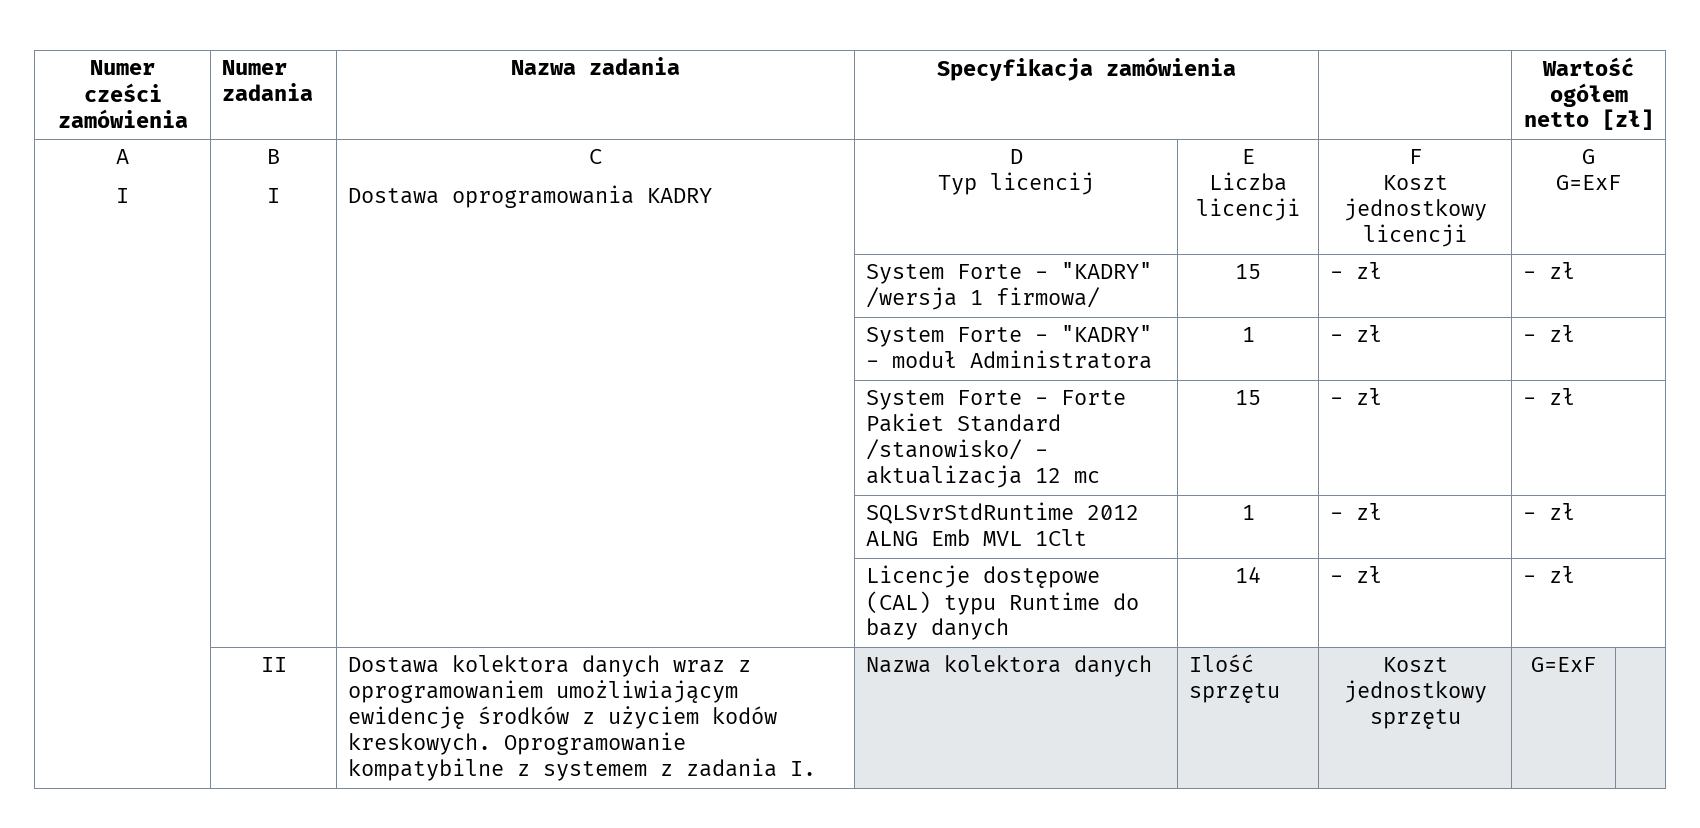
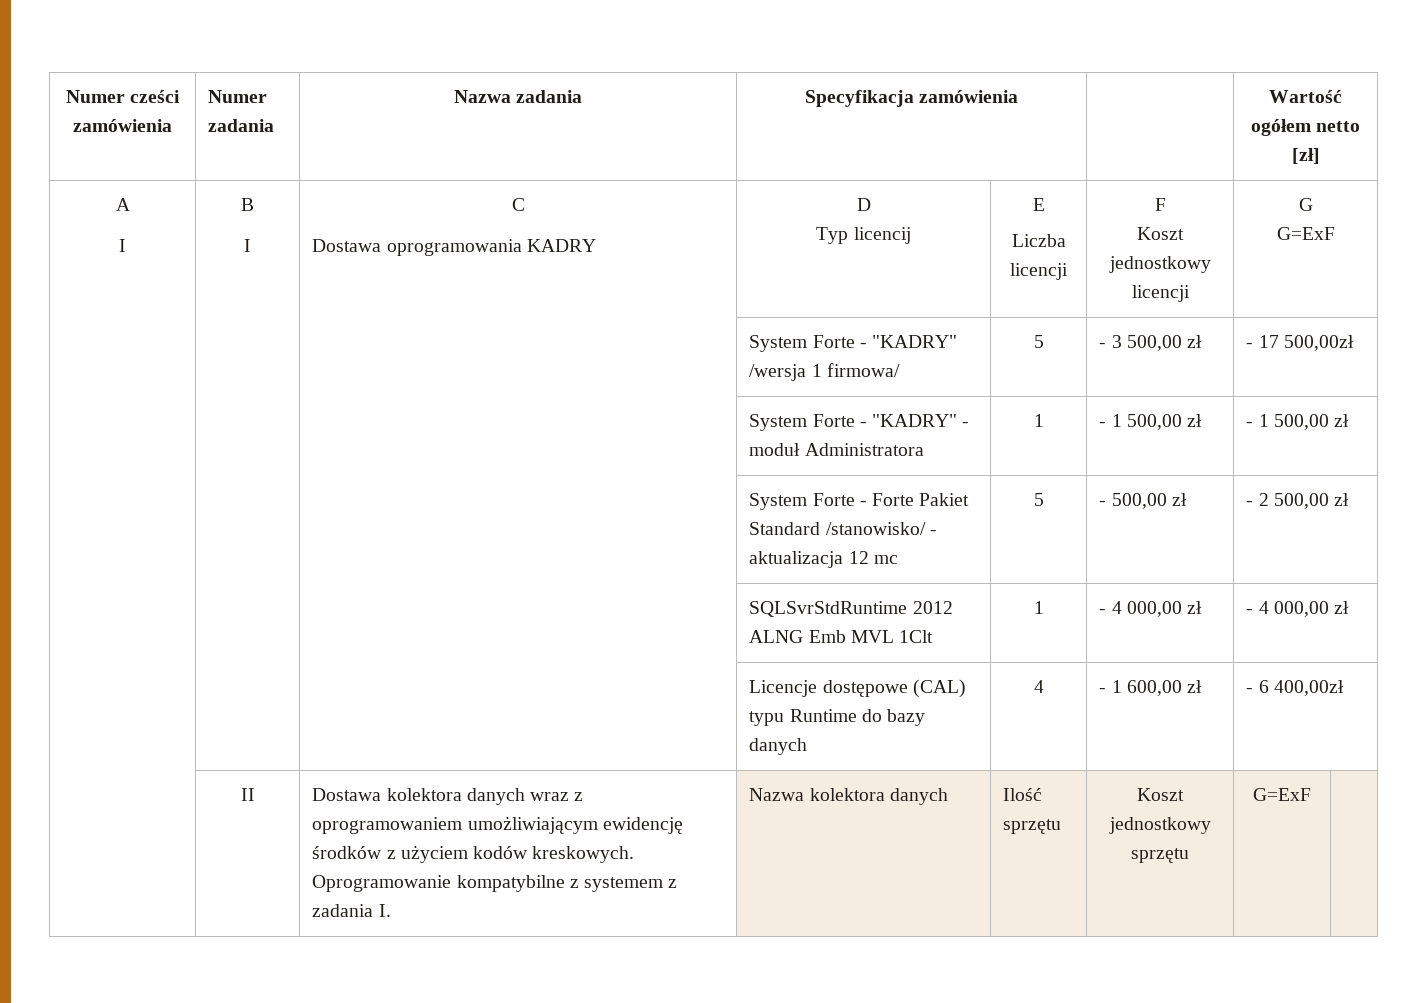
- | | | System Forte - "KADRY" /wersja 1 firmowa/ | 15 | - zł | - zł
+ | | | System Forte - "KADRY" /wersja 1 firmowa/ | 5 | - 3 500,00 zł | - 17 500,00zł
- | | | System Forte - "KADRY" - moduł Administratora | 1 | - zł | - zł
+ | | | System Forte - "KADRY" - moduł Administratora | 1 | - 1 500,00 zł | - 1 500,00 zł
- | | | System Forte - Forte Pakiet Standard /stanowisko/ - aktualizacja 12 mc | 15 | - zł | - zł
+ | | | System Forte - Forte Pakiet Standard /stanowisko/ - aktualizacja 12 mc | 5 | - 500,00 zł | - 2 500,00 zł
- | | | SQLSvrStdRuntime 2012 ALNG Emb MVL 1Clt | 1 | - zł | - zł
+ | | | SQLSvrStdRuntime 2012 ALNG Emb MVL 1Clt | 1 | - 4 000,00 zł | - 4 000,00 zł
- | | | Licencje dostępowe (CAL) typu Runtime do bazy danych | 14 | - zł | - zł
+ | | | Licencje dostępowe (CAL) typu Runtime do bazy danych | 4 | - 1 600,00 zł | - 6 400,00zł

